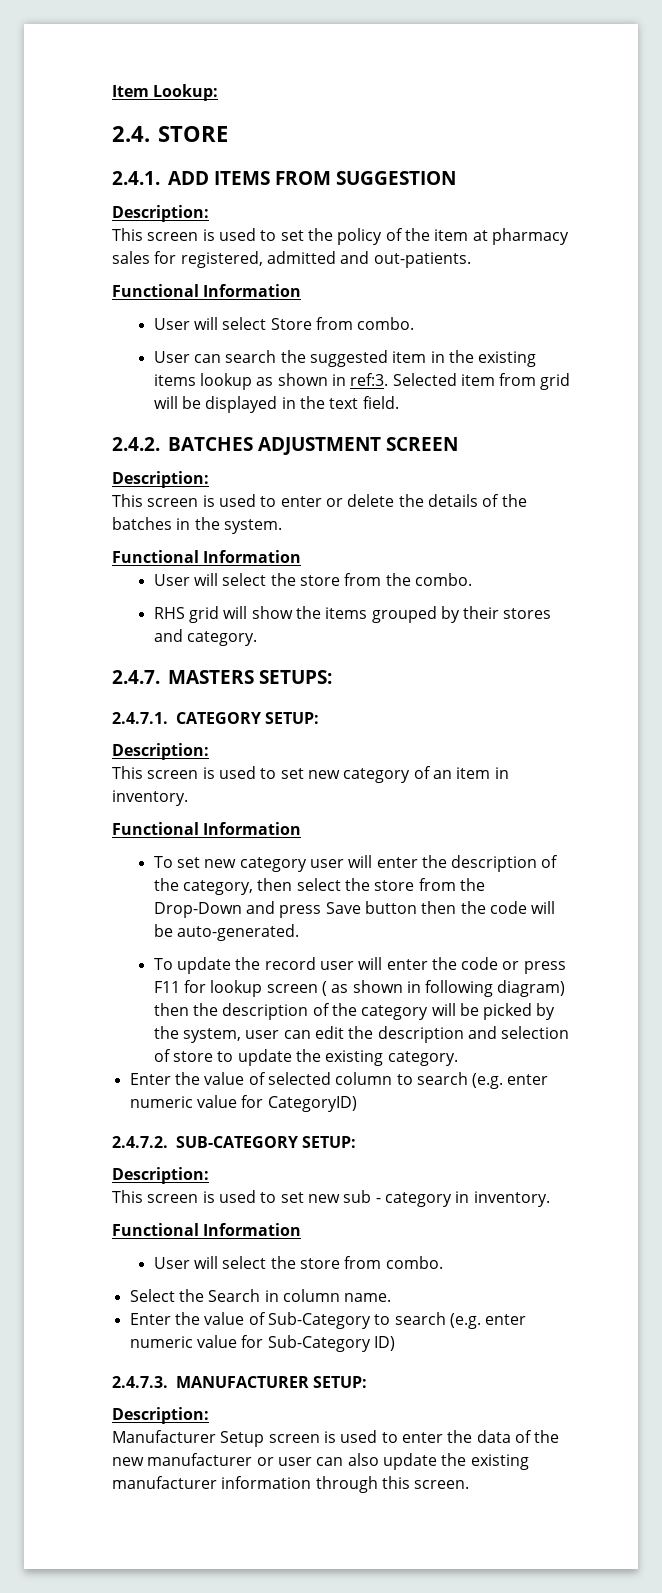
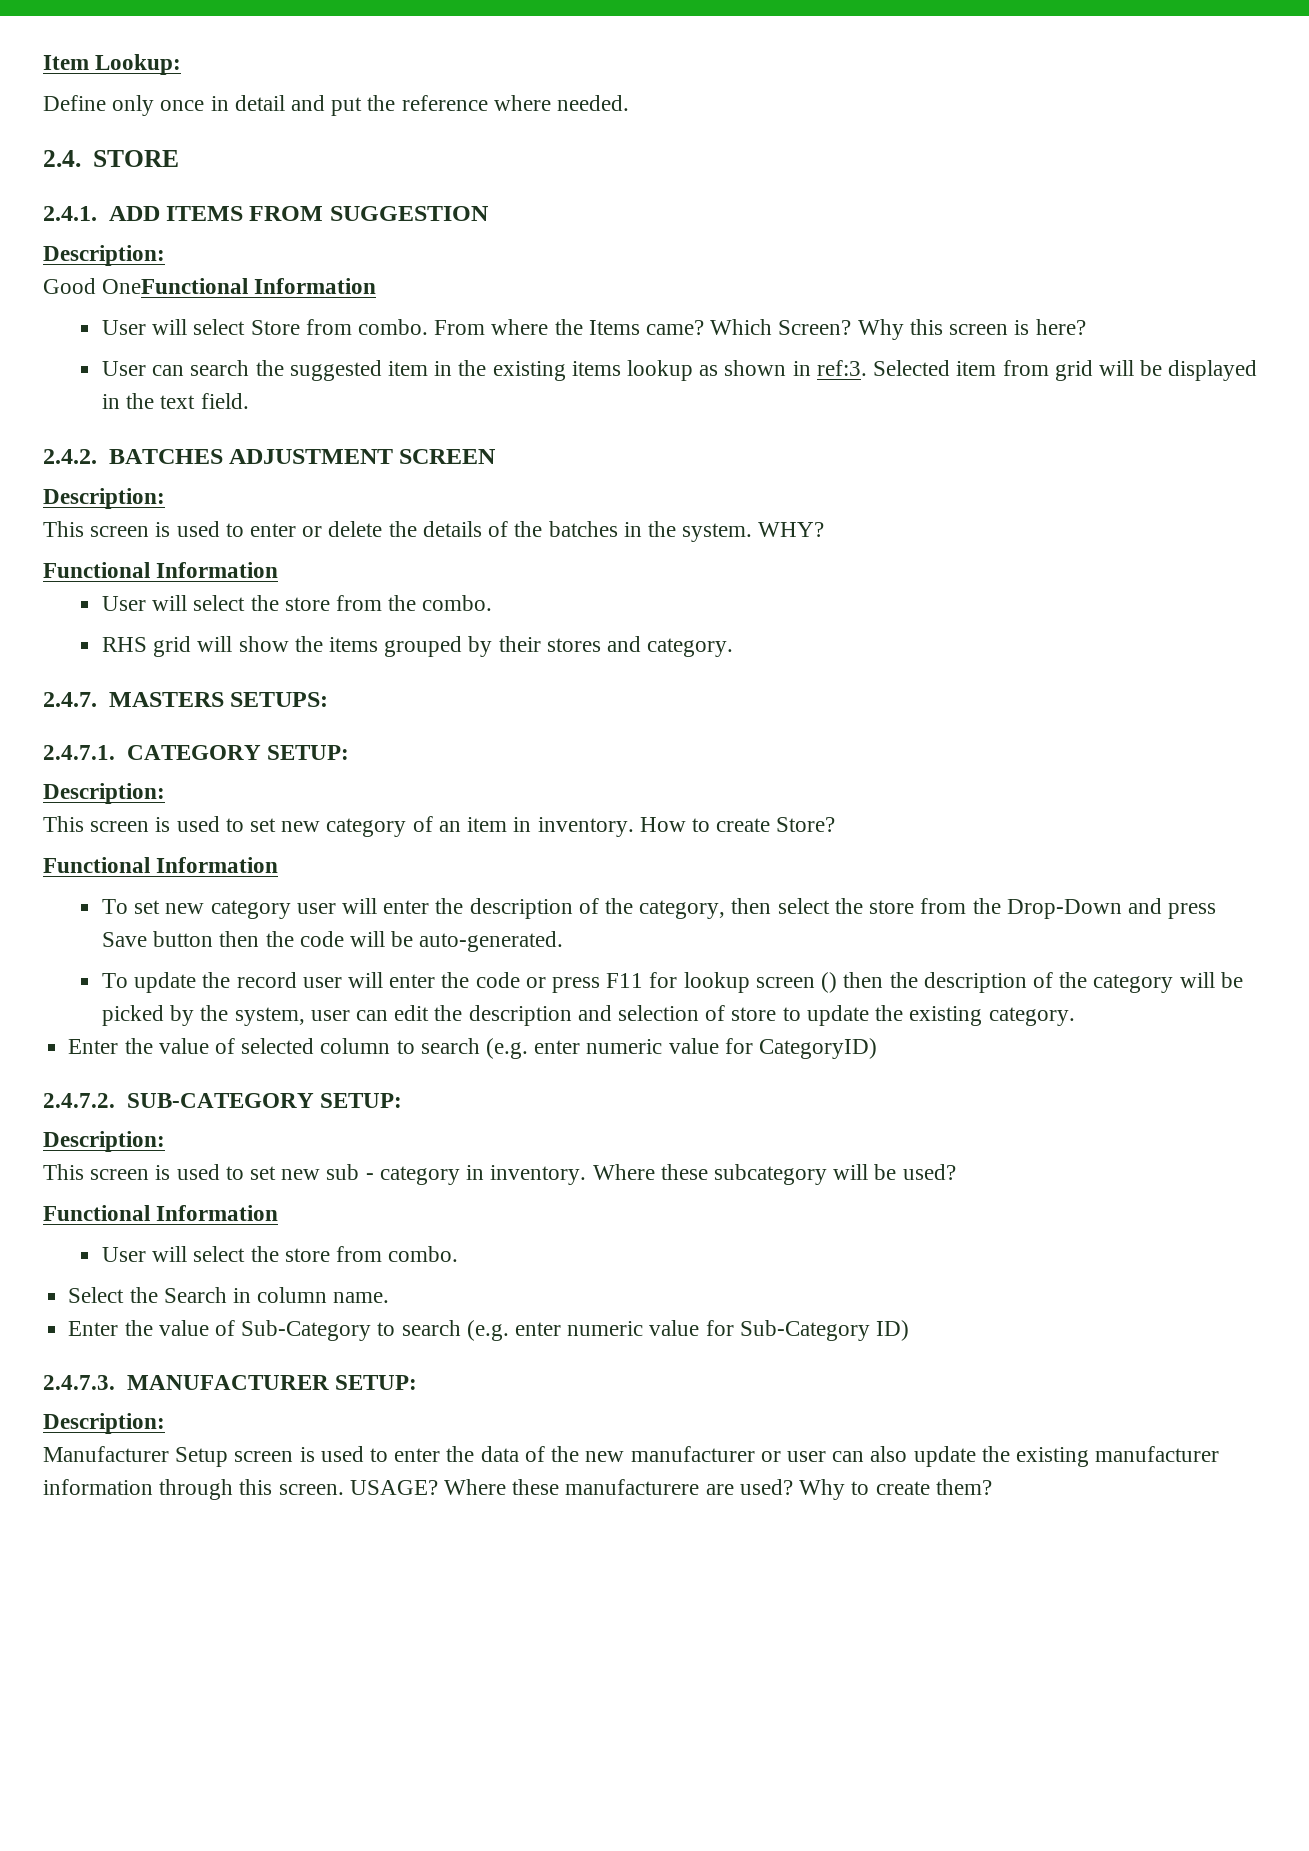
+ Define only once in detail and put the reference where needed.
- This screen is used to set the policy of the item at pharmacy sales for registered, admitted and out-patients.
- Functional Information
+ Good OneFunctional Information
+ From where the Items came? Which Screen? Why this screen is here?
+ WHY?
+ How to create Store?
- To update the record user will enter the code or press F11 for lookup screen ( as shown in following diagram) then the description of the category will be picked by the system, user can edit the description and selection of store to update the existing category.
+ To update the record user will enter the code or press F11 for lookup screen () then the description of the category will be picked by the system, user can edit the description and selection of store to update the existing category.
+ Where these subcategory will be used?
+ USAGE? Where these manufacturere are used? Why to create them?

